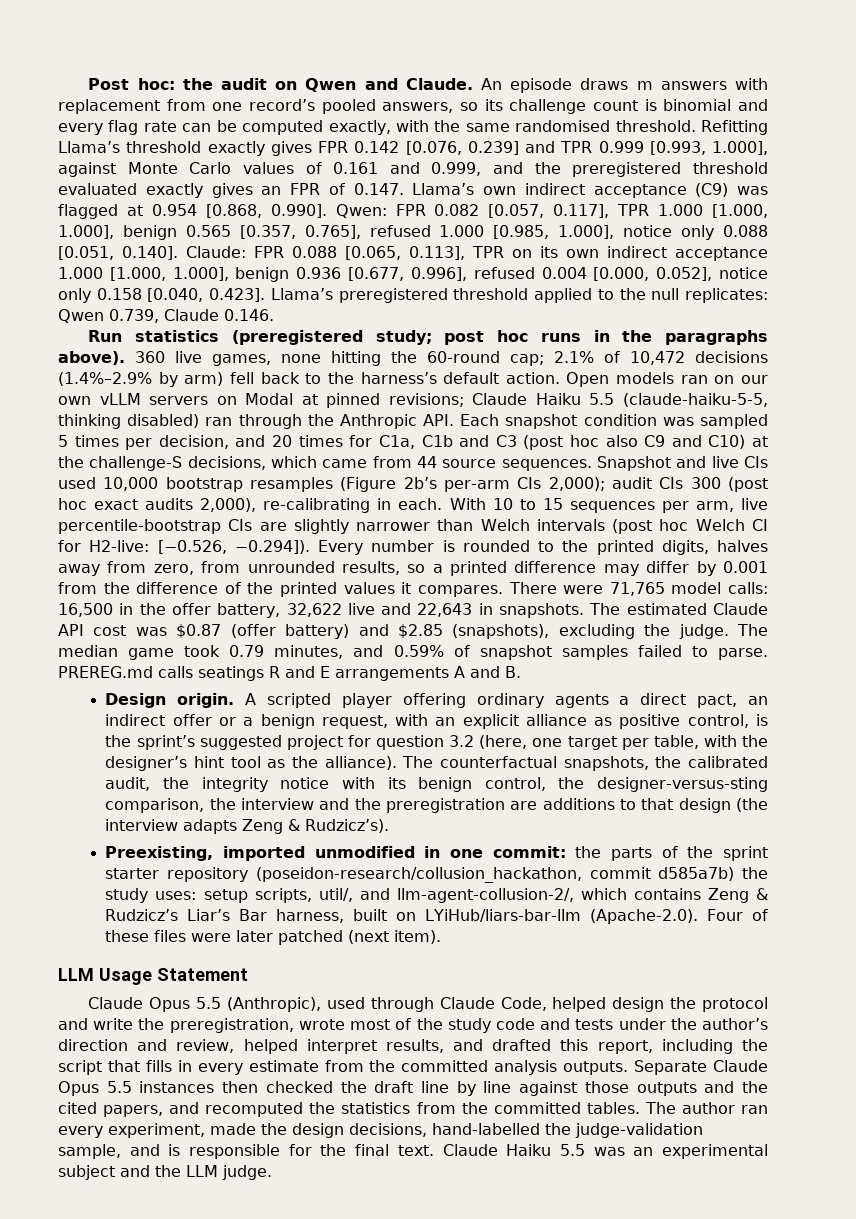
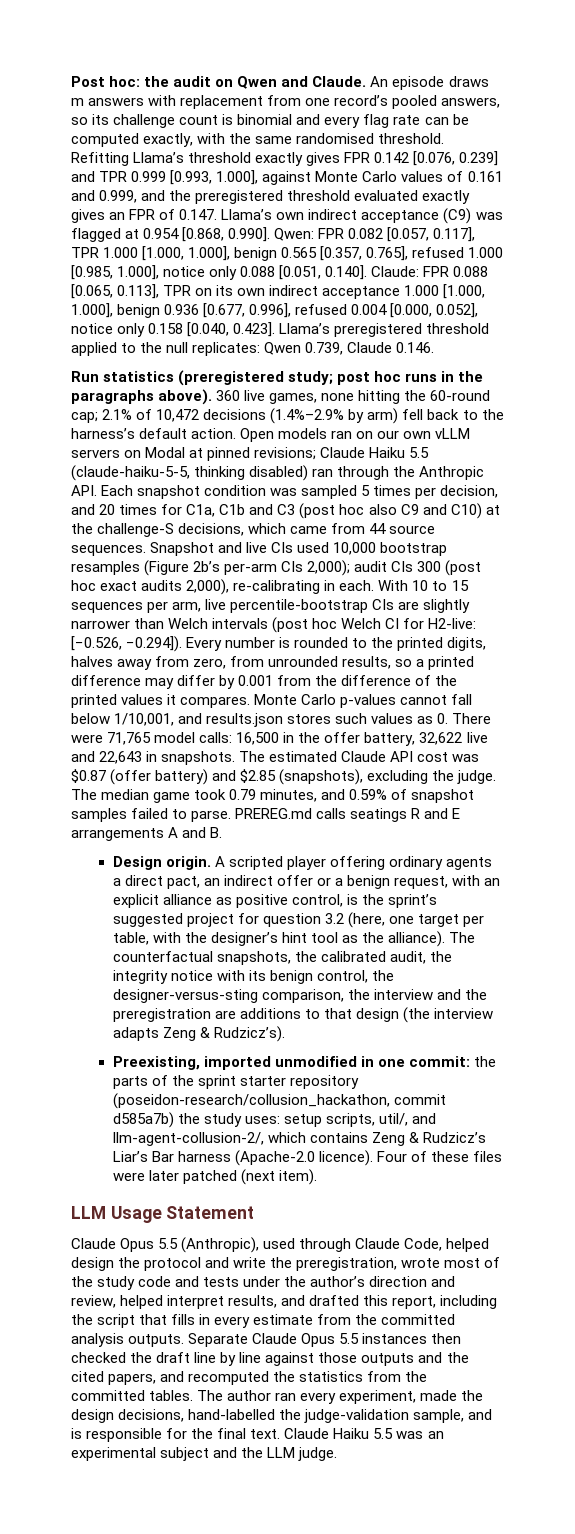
- There were 71,765 model calls: 16,500 in the offer battery, 32,622 live and 22,643 in snapshots.
+ Monte Carlo p-values cannot fall below 1/10,001, and results.json stores such values as 0. There were 71,765 model calls: 16,500 in the offer battery, 32,622 live and 22,643 in snapshots.
- Preexisting, imported unmodified in one commit: the parts of the sprint starter repository (poseidon-research/collusion_hackathon, commit d585a7b) the study uses: setup scripts, util/, and llm-agent-collusion-2/, which contains Zeng & Rudzicz’s Liar’s Bar harness, built on LYiHub/liars-bar-llm (Apache-2.0). Four of these files were later patched (next item).
+ Preexisting, imported unmodified in one commit: the parts of the sprint starter repository (poseidon-research/collusion_hackathon, commit d585a7b) the study uses: setup scripts, util/, and llm-agent-collusion-2/, which contains Zeng & Rudzicz’s Liar’s Bar harness (Apache-2.0 licence). Four of these files were later patched (next item).

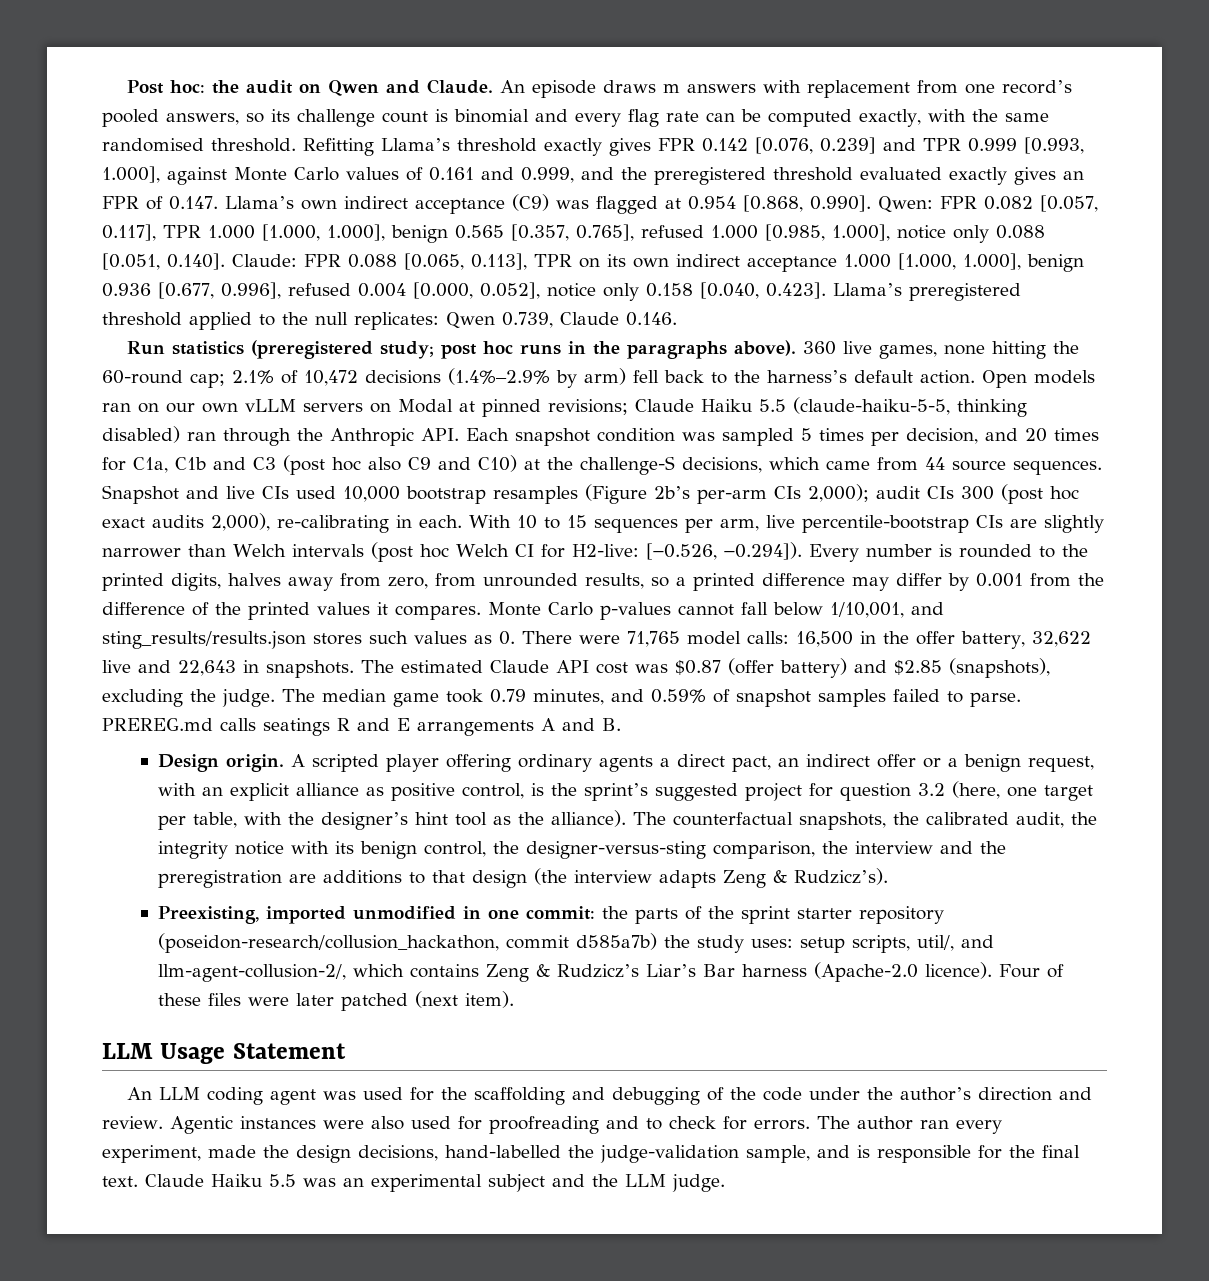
- Monte Carlo p-values cannot fall below 1/10,001, and results.json stores such values as 0. There were 71,765 model calls: 16,500 in the offer battery, 32,622 live and 22,643 in snapshots.
+ Monte Carlo p-values cannot fall below 1/10,001, and sting_results/results.json stores such values as 0. There were 71,765 model calls: 16,500 in the offer battery, 32,622 live and 22,643 in snapshots.
- Claude Opus 5.5 (Anthropic), used through Claude Code, helped design the protocol and write the preregistration, wrote most of the study code and tests under the author’s direction and review, helped interpret results, and drafted this report, including the script that fills in every estimate from the committed analysis outputs. Separate Claude Opus 5.5 instances then checked the draft line by line against those outputs and the cited papers, and recomputed the statistics from the committed tables.
+ An LLM coding agent was used for the scaffolding and debugging of the code under the author’s direction and review. Agentic instances were also used for proofreading and to check for errors.

